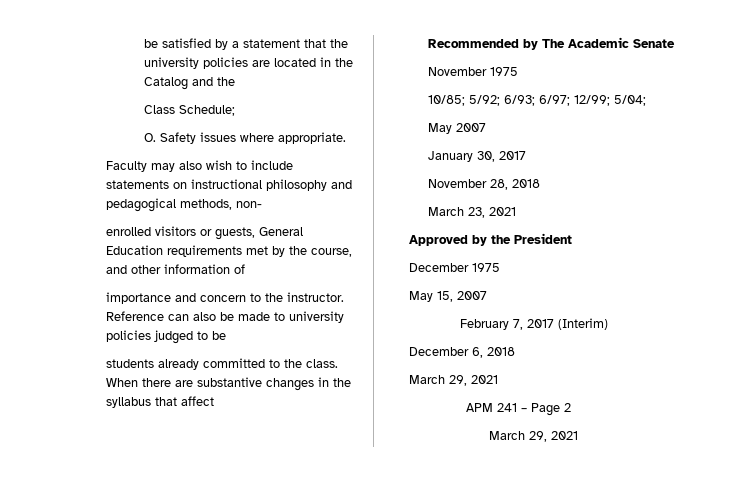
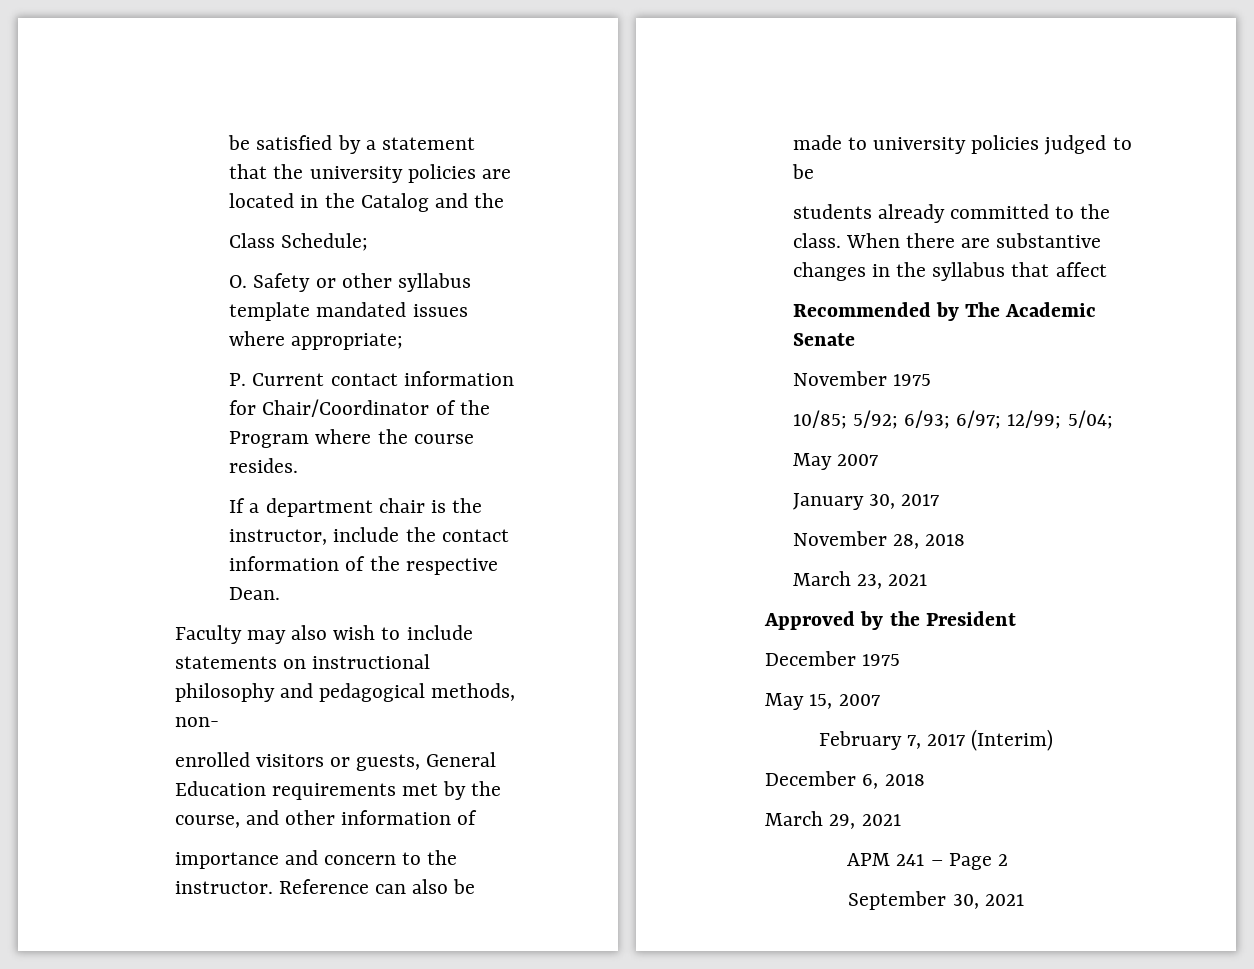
- O. Safety issues where appropriate.
+ O. Safety or other syllabus template mandated issues where appropriate;
+ P. Current contact information for Chair/Coordinator of the Program where the course resides.
+ If a department chair is the instructor, include the contact information of the respective Dean.
  APM 241 – Page 2
- March 29, 2021
+ September 30, 2021

